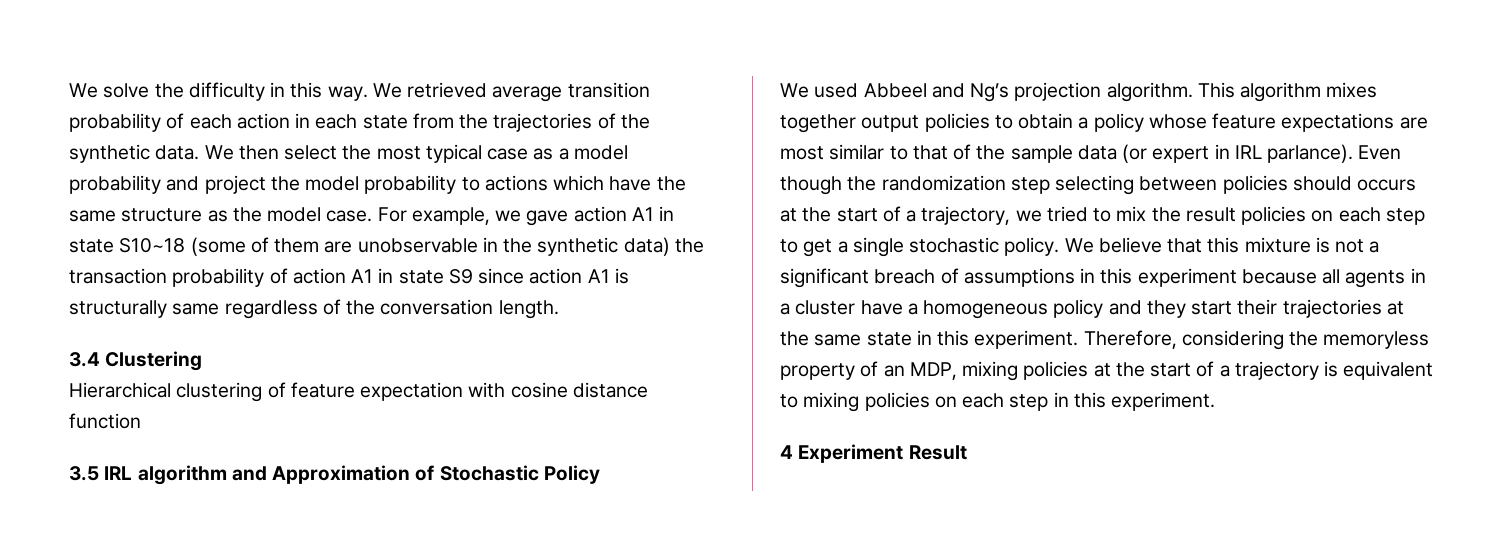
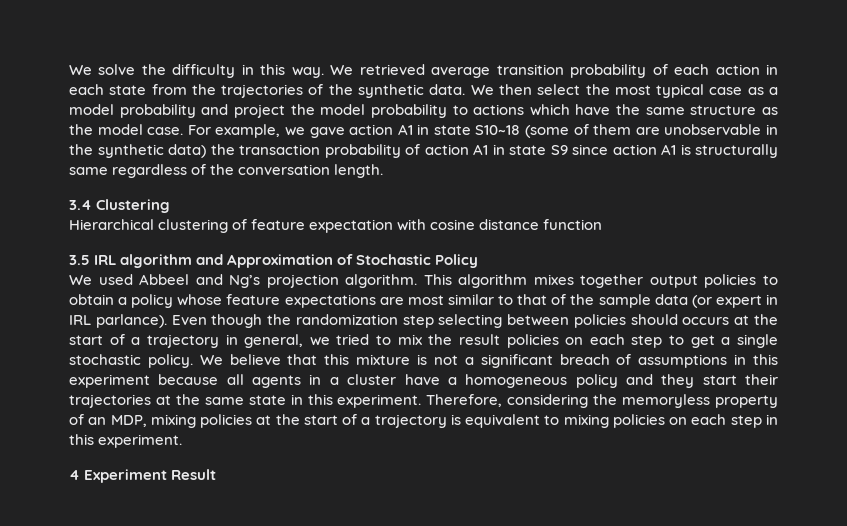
- Even though the randomization step selecting between policies should occurs at the start of a trajectory, we tried to mix the result policies on each step to get a single stochastic policy.
+ Even though the randomization step selecting between policies should occurs at the start of a trajectory in general, we tried to mix the result policies on each step to get a single stochastic policy.

